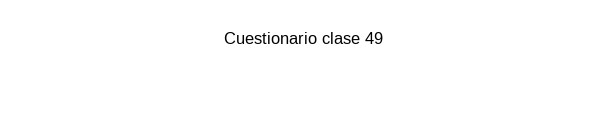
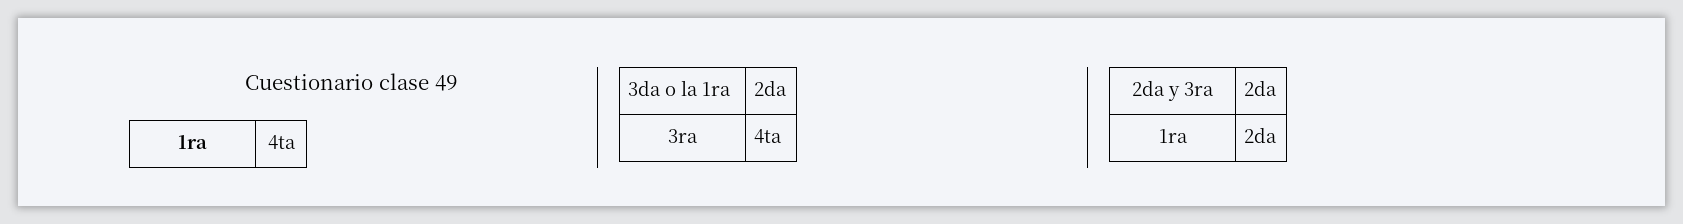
+ 1ra | 4ta
+ 3da o la 1ra | 2da
+ 3ra | 4ta
+ 2da y 3ra | 2da
+ 1ra | 2da

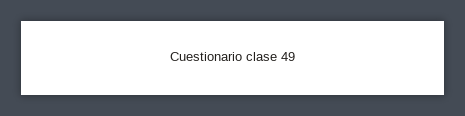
- 1ra | 4ta
- 3da o la 1ra | 2da
- 3ra | 4ta
- 2da y 3ra | 2da
- 1ra | 2da

